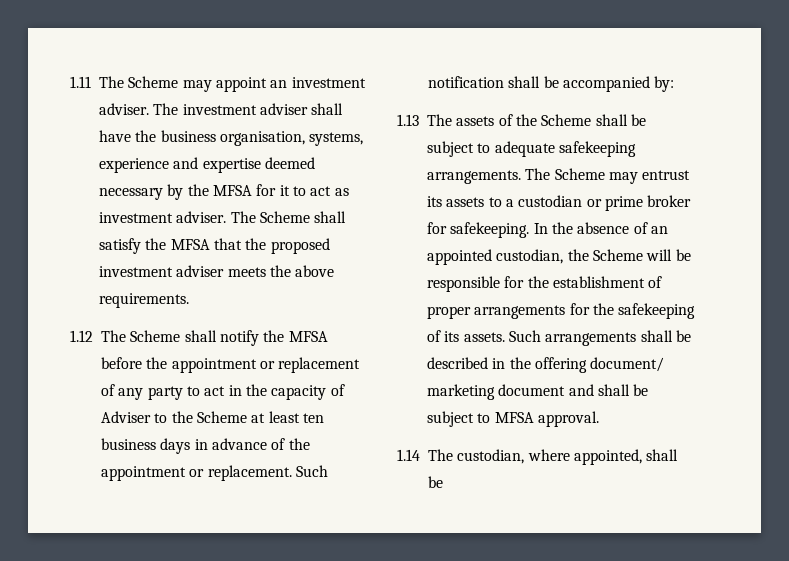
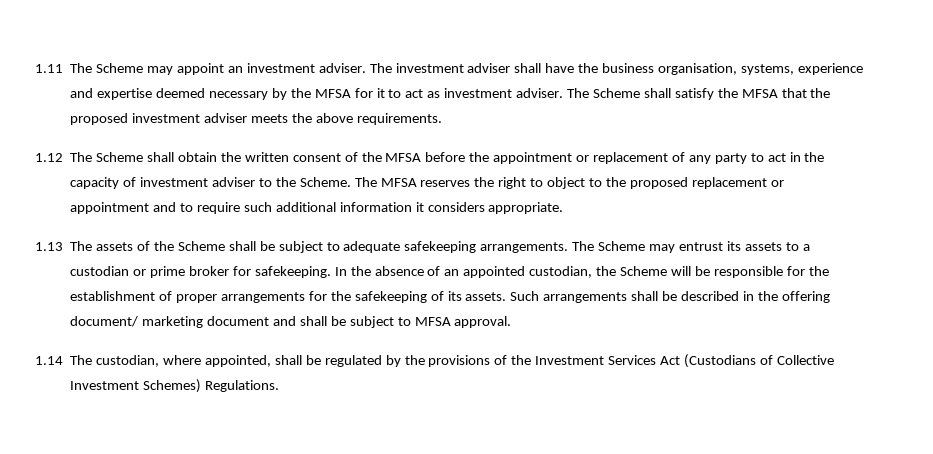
- 1.12 The Scheme shall notify the MFSA before the appointment or replacement of any party to act in the capacity of Adviser to the Scheme at least ten business days in advance of the appointment or replacement. Such notification shall be accompanied by:
+ 1.12 The Scheme shall obtain the written consent of the MFSA before the appointment or replacement of any party to act in the capacity of investment adviser to the Scheme. The MFSA reserves the right to object to the proposed replacement or appointment and to require such additional information it considers appropriate.
- 1.14 The custodian, where appointed, shall be
+ 1.14 The custodian, where appointed, shall be regulated by the provisions of the Investment Services Act (Custodians of Collective Investment Schemes) Regulations.

